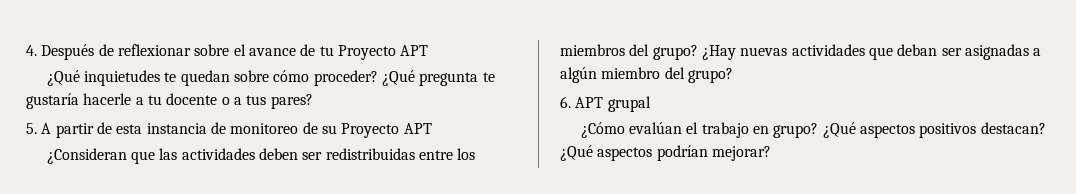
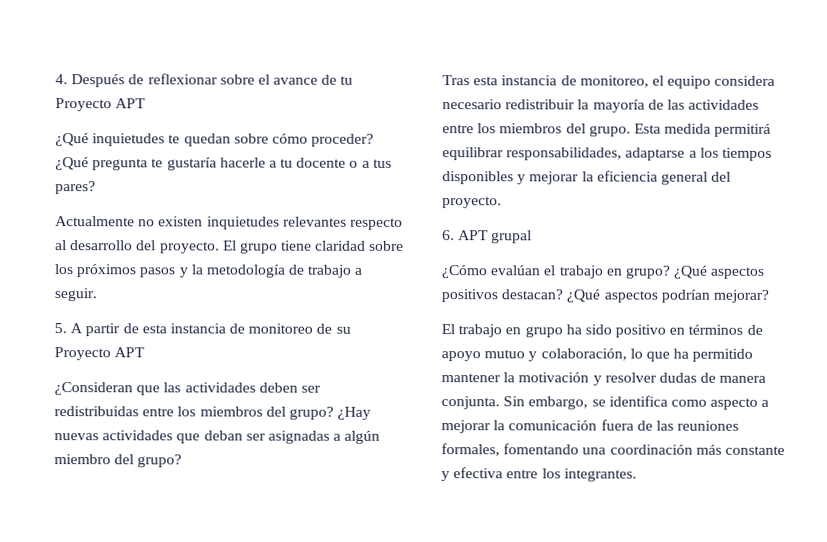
+ Actualmente no existen inquietudes relevantes respecto al desarrollo del proyecto. El grupo tiene claridad sobre los próximos pasos y la metodología de trabajo a seguir.
+ Tras esta instancia de monitoreo, el equipo considera necesario redistribuir la mayoría de las actividades entre los miembros del grupo. Esta medida permitirá equilibrar responsabilidades, adaptarse a los tiempos disponibles y mejorar la eficiencia general del proyecto.
+ El trabajo en grupo ha sido positivo en términos de apoyo mutuo y colaboración, lo que ha permitido mantener la motivación y resolver dudas de manera conjunta. Sin embargo, se identifica como aspecto a mejorar la comunicación fuera de las reuniones formales, fomentando una coordinación más constante y efectiva entre los integrantes.

